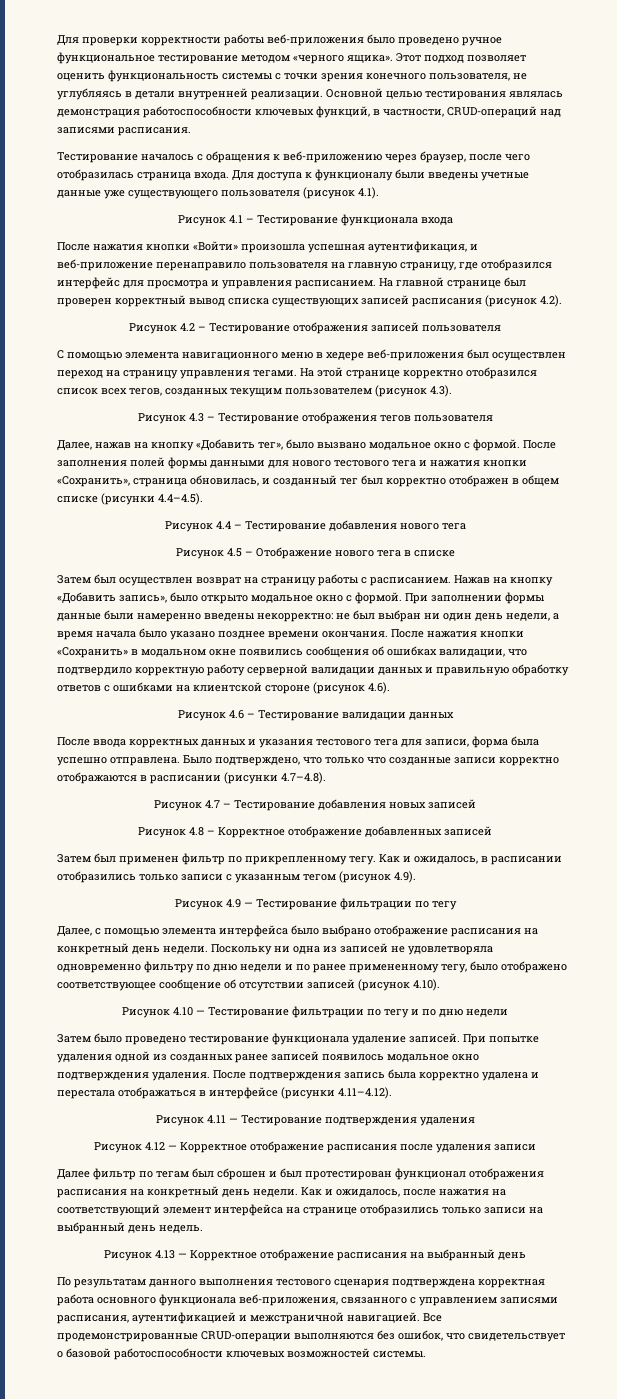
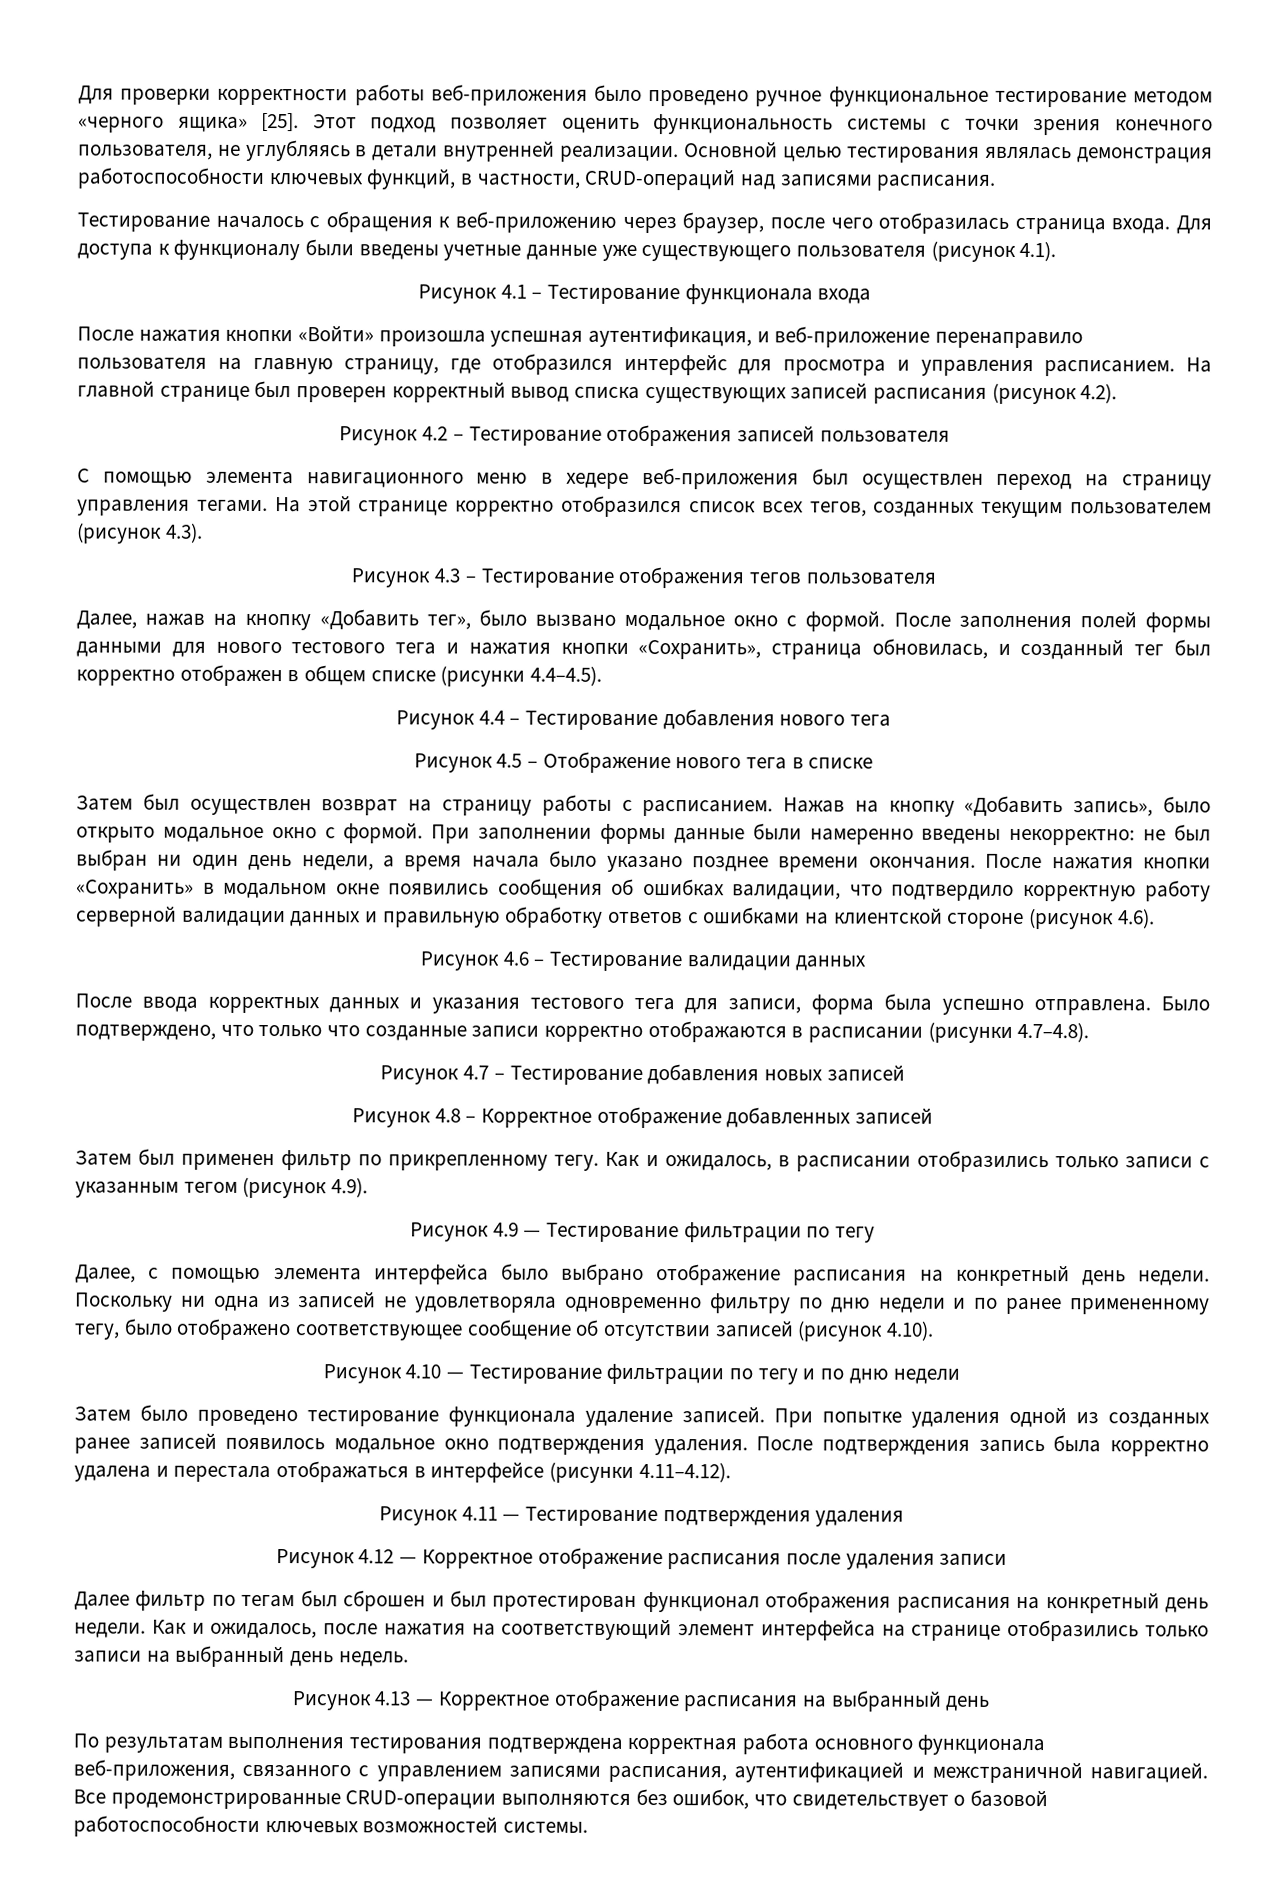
- Для проверки корректности работы веб-приложения было проведено ручное функциональное тестирование методом «черного ящика».
+ Для проверки корректности работы веб-приложения было проведено ручное функциональное тестирование методом «черного ящика» [25].
- По результатам данного выполнения тестового сценария подтверждена корректная работа основного функционала веб-приложения, связанного с управлением записями расписания, аутентификацией и межстраничной навигацией.
+ По результатам выполнения тестирования подтверждена корректная работа основного функционала веб-приложения, связанного с управлением записями расписания, аутентификацией и межстраничной навигацией.

